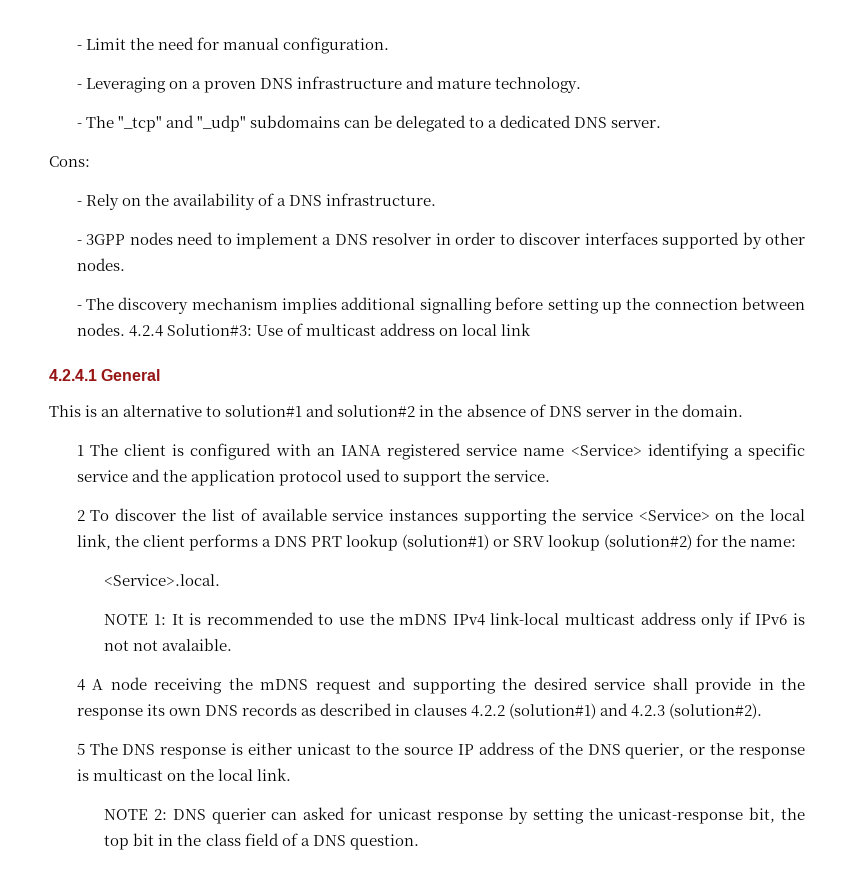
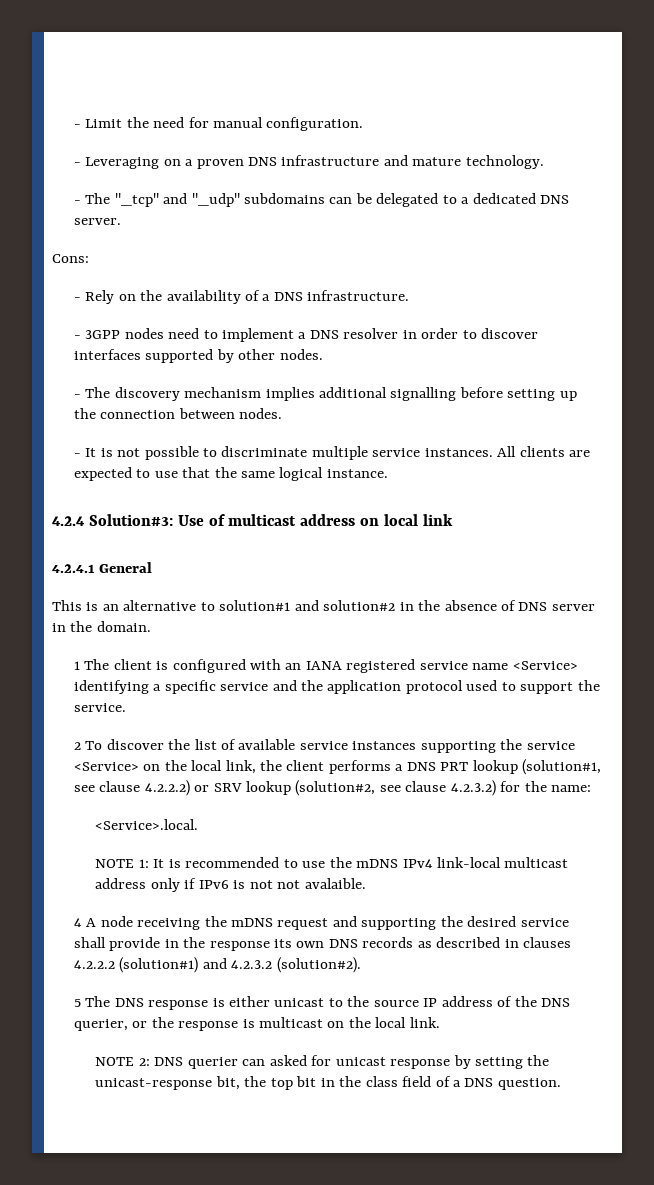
- - The discovery mechanism implies additional signalling before setting up the connection between nodes. 4.2.4 Solution#3: Use of multicast address on local link
+ - The discovery mechanism implies additional signalling before setting up the connection between nodes.
+ - It is not possible to discriminate multiple service instances. All clients are expected to use that the same logical instance.
+ 4.2.4 Solution#3: Use of multicast address on local link
- 2 To discover the list of available service instances supporting the service <Service> on the local link, the client performs a DNS PRT lookup (solution#1) or SRV lookup (solution#2) for the name:
+ 2 To discover the list of available service instances supporting the service <Service> on the local link, the client performs a DNS PRT lookup (solution#1, see clause 4.2.2.2) or SRV lookup (solution#2, see clause 4.2.3.2) for the name:
- 4 A node receiving the mDNS request and supporting the desired service shall provide in the response its own DNS records as described in clauses 4.2.2 (solution#1) and 4.2.3 (solution#2).
+ 4 A node receiving the mDNS request and supporting the desired service shall provide in the response its own DNS records as described in clauses 4.2.2.2 (solution#1) and 4.2.3.2 (solution#2).

